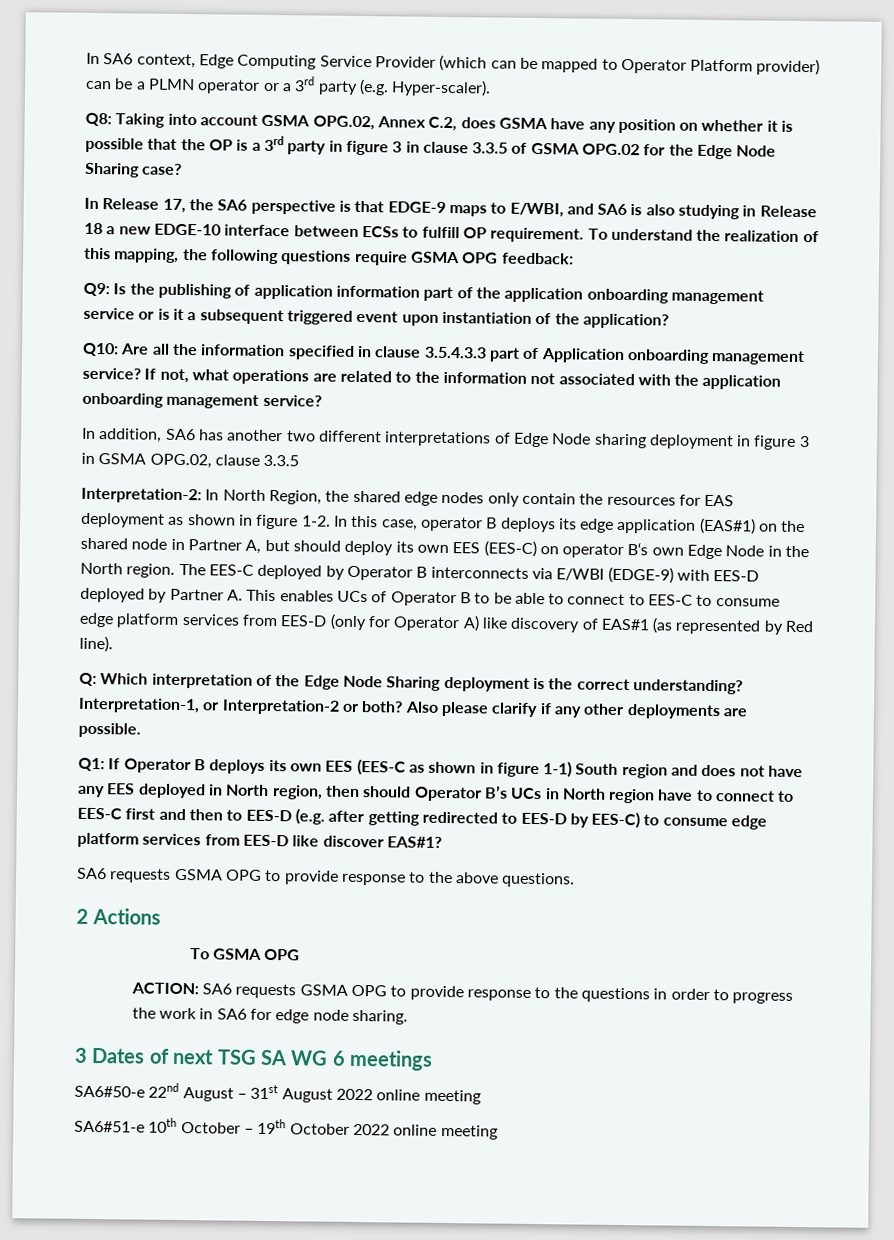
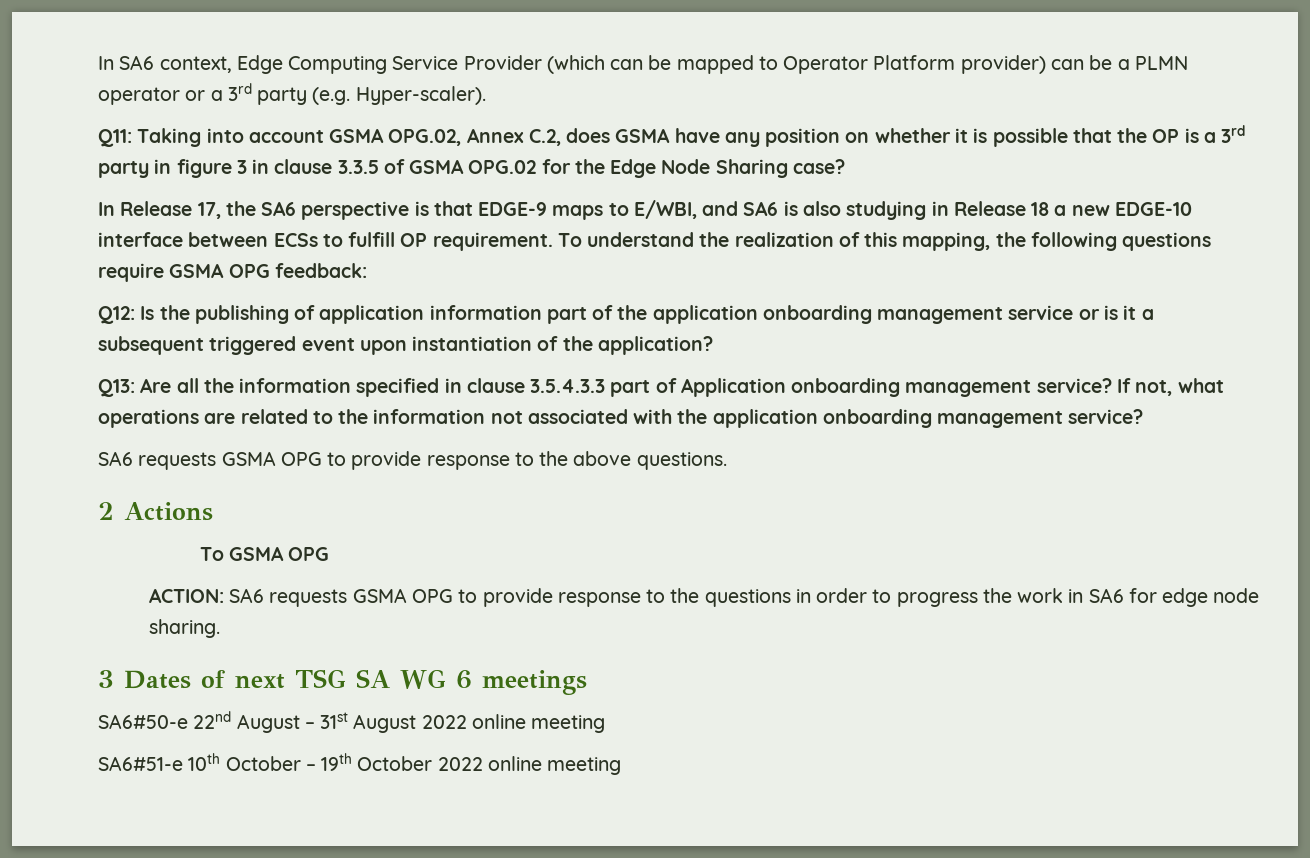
- Q8: Taking into account GSMA OPG.02, Annex C.2, does GSMA have any position on whether it is possible that the OP is a 3rd party in figure 3 in clause 3.3.5 of GSMA OPG.02 for the Edge Node Sharing case?
+ Q11: Taking into account GSMA OPG.02, Annex C.2, does GSMA have any position on whether it is possible that the OP is a 3rd party in figure 3 in clause 3.3.5 of GSMA OPG.02 for the Edge Node Sharing case?
- Q9: Is the publishing of application information part of the application onboarding management service or is it a subsequent triggered event upon instantiation of the application?
+ Q12: Is the publishing of application information part of the application onboarding management service or is it a subsequent triggered event upon instantiation of the application?
- Q10: Are all the information specified in clause 3.5.4.3.3 part of Application onboarding management service?
+ Q13: Are all the information specified in clause 3.5.4.3.3 part of Application onboarding management service?
- In addition, SA6 has another two different interpretations of Edge Node sharing deployment in figure 3 in GSMA OPG.02, clause 3.3.5
- Interpretation-2: In North Region, the shared edge nodes only contain the resources for EAS deployment as shown in figure 1-2. In this case, operator B deploys its edge application (EAS#1) on the shared node in Partner A, but should deploy its own EES (EES-C) on operator B‘s own Edge Node in the North region. The EES-C deployed by Operator B interconnects via E/WBI (EDGE-9) with EES-D deployed by Partner A. This enables UCs of Operator B to be able to connect to EES-C to consume edge platform services from EES-D (only for Operator A) like discovery of EAS#1 (as represented by Red line).
- Q: Which interpretation of the Edge Node Sharing deployment is the correct understanding? Interpretation-1, or Interpretation-2 or both? Also please clarify if any other deployments are possible.
- Q1: If Operator B deploys its own EES (EES-C as shown in figure 1-1) South region and does not have any EES deployed in North region, then should Operator B’s UCs in North region have to connect to EES-C first and then to EES-D (e.g. after getting redirected to EES-D by EES-C) to consume edge platform services from EES-D like discover EAS#1?

